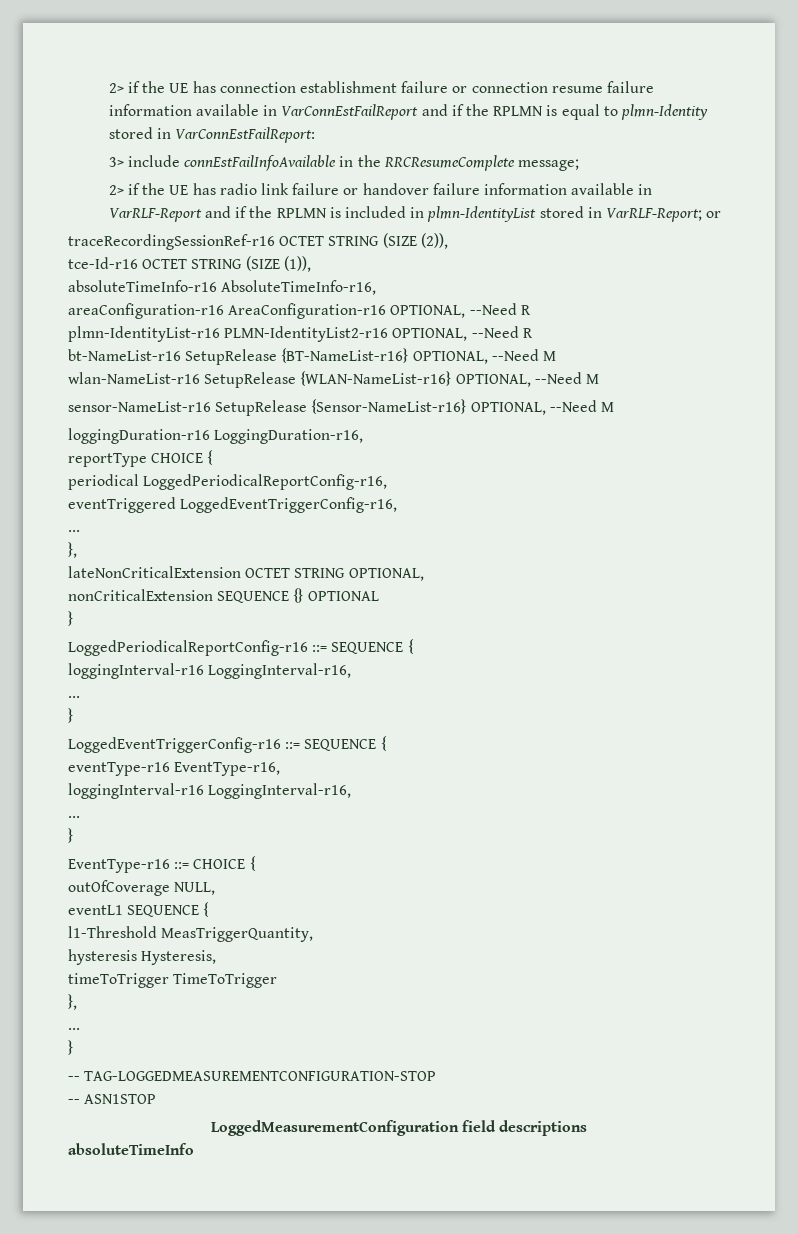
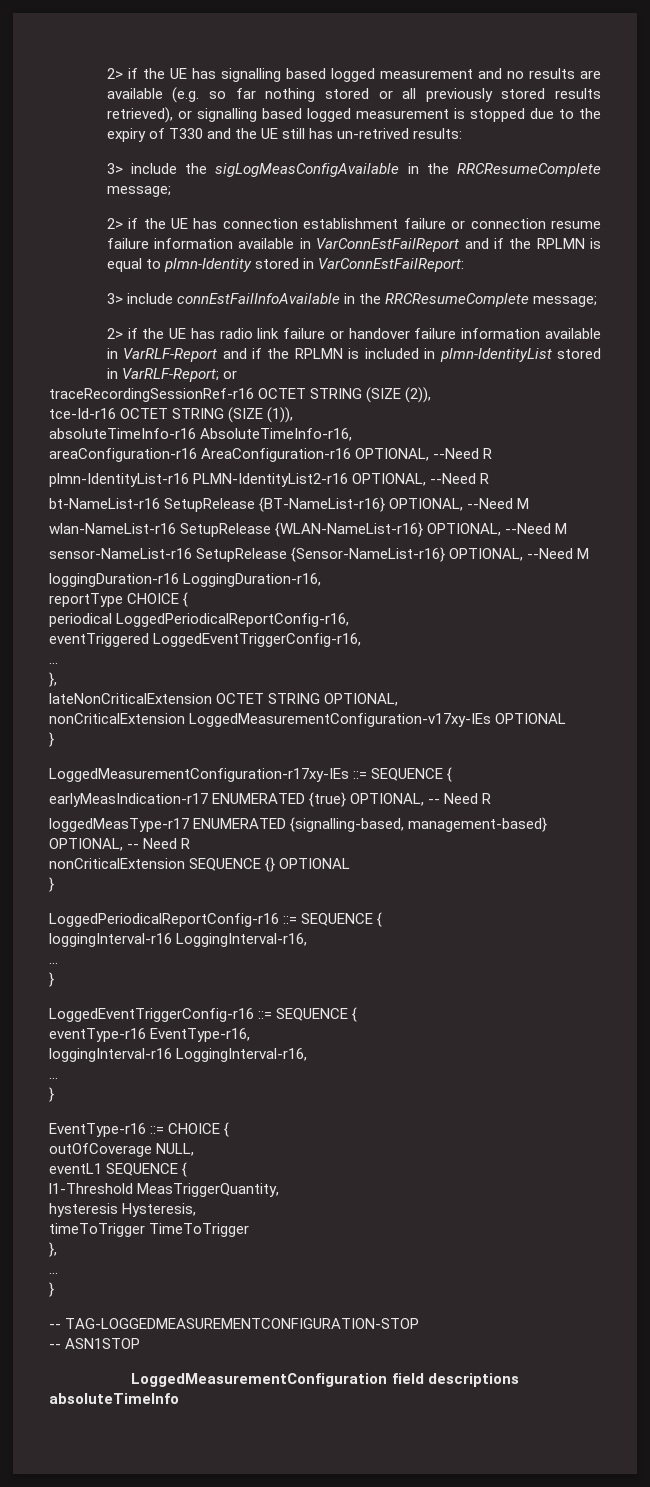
+ 2> if the UE has signalling based logged measurement and no results are available (e.g. so far nothing stored or all previously stored results retrieved), or signalling based logged measurement is stopped due to the expiry of T330 and the UE still has un-retrived results:
+ 3> include the sigLogMeasConfigAvailable in the RRCResumeComplete message;
+ nonCriticalExtension LoggedMeasurementConfiguration-v17xy-IEs OPTIONAL
+ }
+ LoggedMeasurementConfiguration-r17xy-IEs ::= SEQUENCE {
+ earlyMeasIndication-r17 ENUMERATED {true} OPTIONAL, -- Need R
+ loggedMeasType-r17 ENUMERATED {signalling-based, management-based} OPTIONAL, -- Need R

